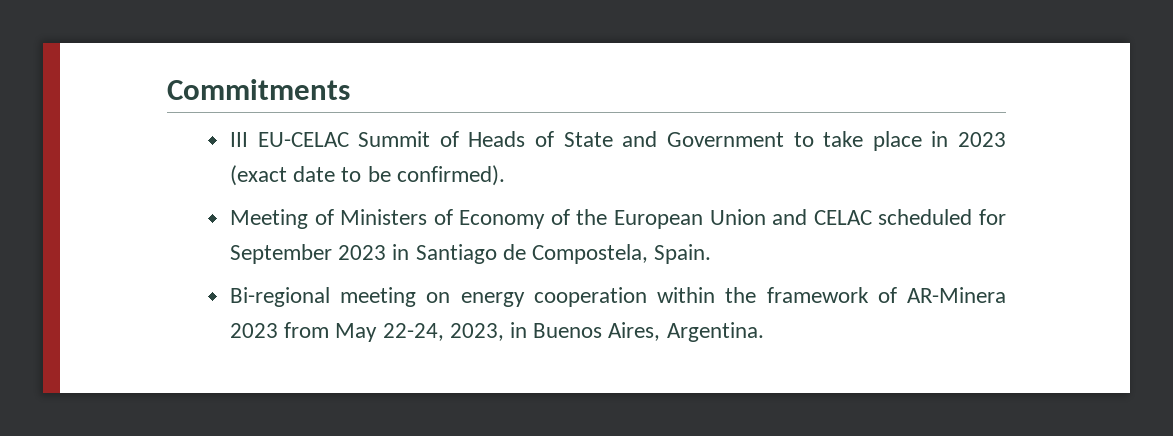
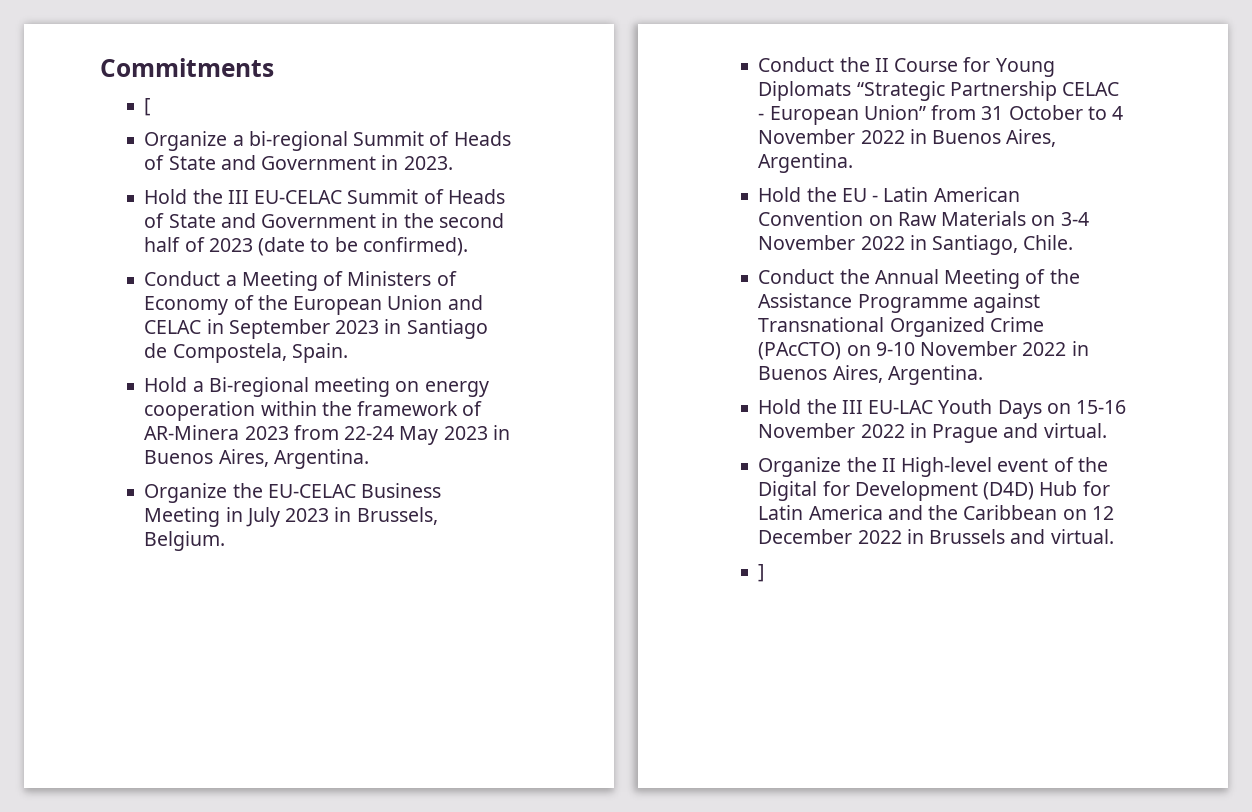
- III EU-CELAC Summit of Heads of State and Government to take place in 2023 (exact date to be confirmed).
+ [
+ Organize a bi-regional Summit of Heads of State and Government in 2023.
+ Hold the III EU-CELAC Summit of Heads of State and Government in the second half of 2023 (date to be confirmed).
- Meeting of Ministers of Economy of the European Union and CELAC scheduled for September 2023 in Santiago de Compostela, Spain.
+ Conduct a Meeting of Ministers of Economy of the European Union and CELAC in September 2023 in Santiago de Compostela, Spain.
- Bi-regional meeting on energy cooperation within the framework of AR-Minera 2023 from May 22-24, 2023, in Buenos Aires, Argentina.
+ Hold a Bi-regional meeting on energy cooperation within the framework of AR-Minera 2023 from 22-24 May 2023 in Buenos Aires, Argentina.
+ Organize the EU-CELAC Business Meeting in July 2023 in Brussels, Belgium.
+ Conduct the II Course for Young Diplomats “Strategic Partnership CELAC - European Union” from 31 October to 4 November 2022 in Buenos Aires, Argentina.
+ Hold the EU - Latin American Convention on Raw Materials on 3-4 November 2022 in Santiago, Chile.
+ Conduct the Annual Meeting of the Assistance Programme against Transnational Organized Crime (PAcCTO) on 9-10 November 2022 in Buenos Aires, Argentina.
+ Hold the III EU-LAC Youth Days on 15-16 November 2022 in Prague and virtual.
+ Organize the II High-level event of the Digital for Development (D4D) Hub for Latin America and the Caribbean on 12 December 2022 in Brussels and virtual.
+ ]

